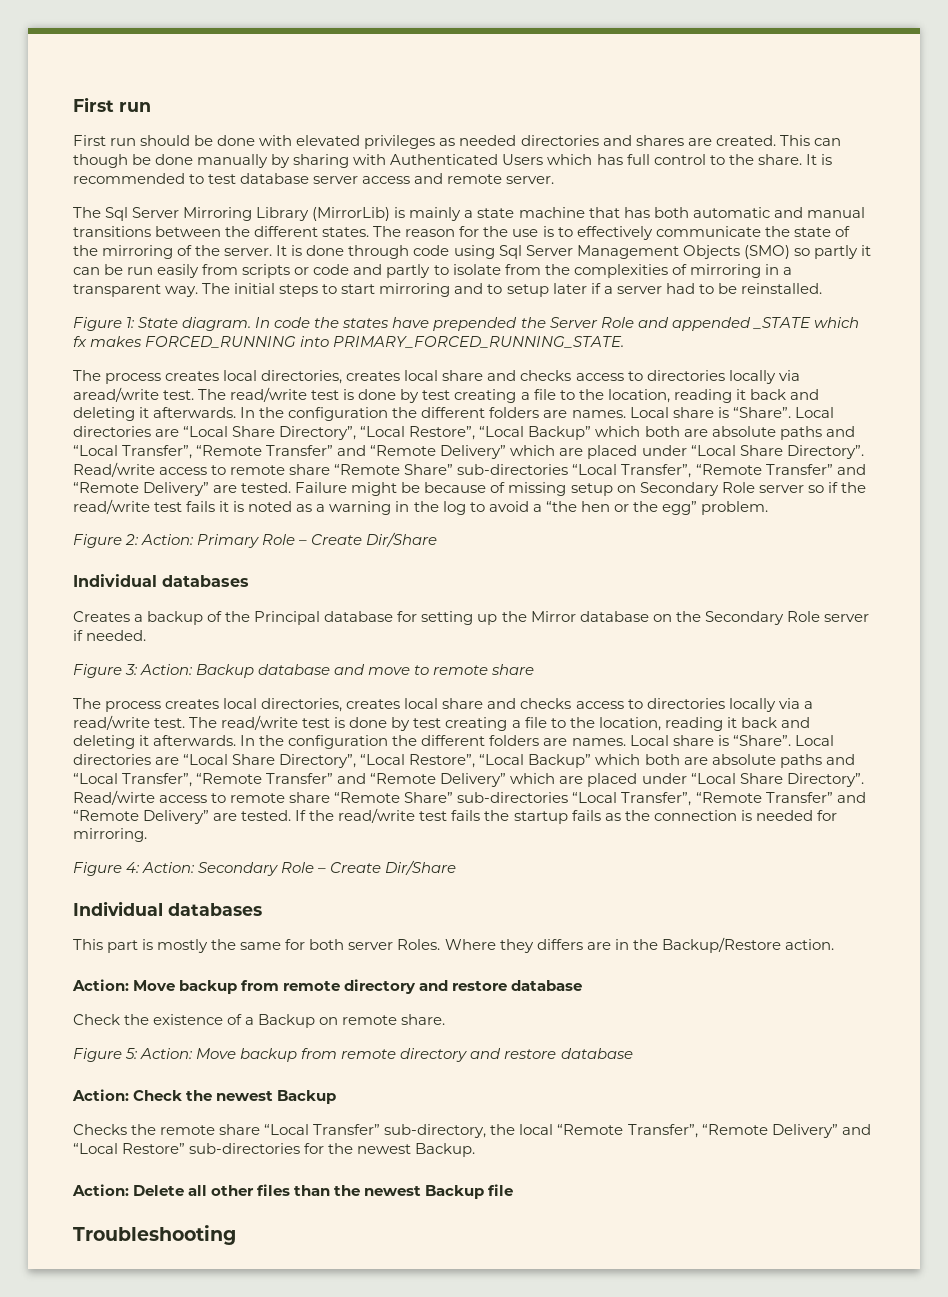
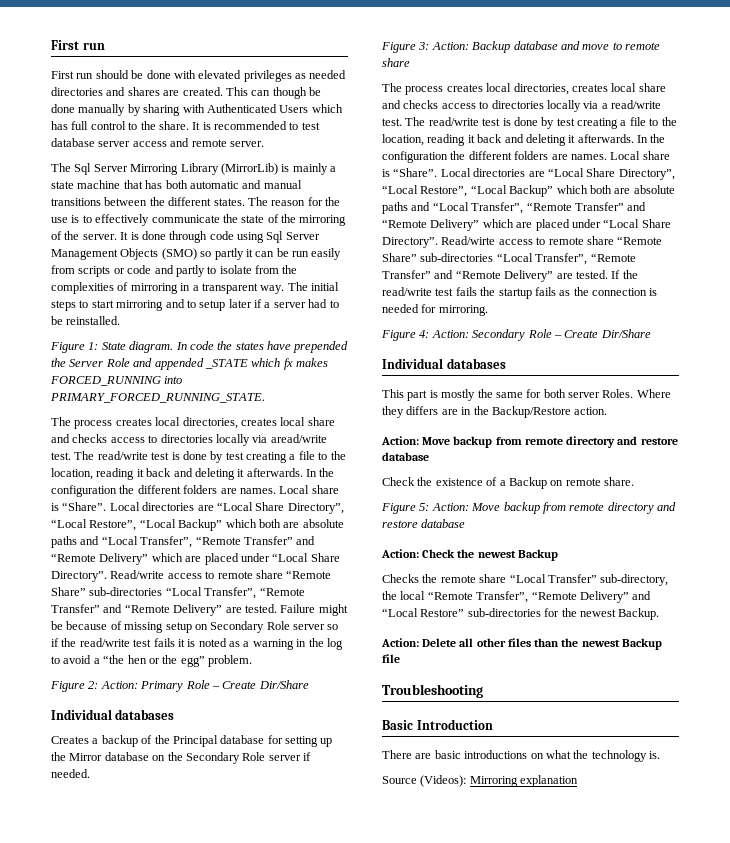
+ Basic Introduction
+ There are basic introductions on what the technology is.
+ Source (Videos): Mirroring explanation

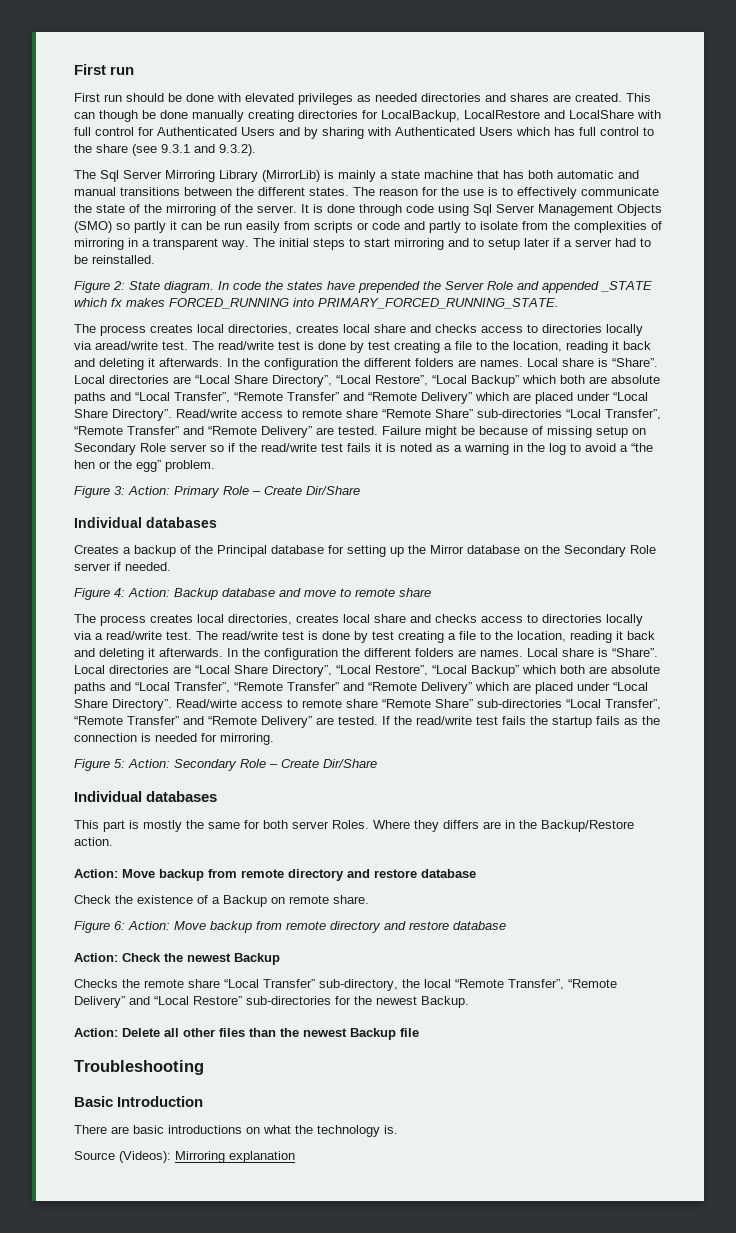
- This can though be done manually by sharing with Authenticated Users which has full control to the share. It is recommended to test database server access and remote server.
+ This can though be done manually creating directories for LocalBackup, LocalRestore and LocalShare with full control for Authenticated Users and by sharing with Authenticated Users which has full control to the share (see 9.3.1 and 9.3.2).
- Figure 1: State diagram.
+ Figure 2: State diagram.
- Figure 2: Action: Primary Role – Create Dir/Share
+ Figure 3: Action: Primary Role – Create Dir/Share
- Figure 3: Action: Backup database and move to remote share
+ Figure 4: Action: Backup database and move to remote share
- Figure 4: Action: Secondary Role – Create Dir/Share
+ Figure 5: Action: Secondary Role – Create Dir/Share
- Figure 5: Action: Move backup from remote directory and restore database
+ Figure 6: Action: Move backup from remote directory and restore database

